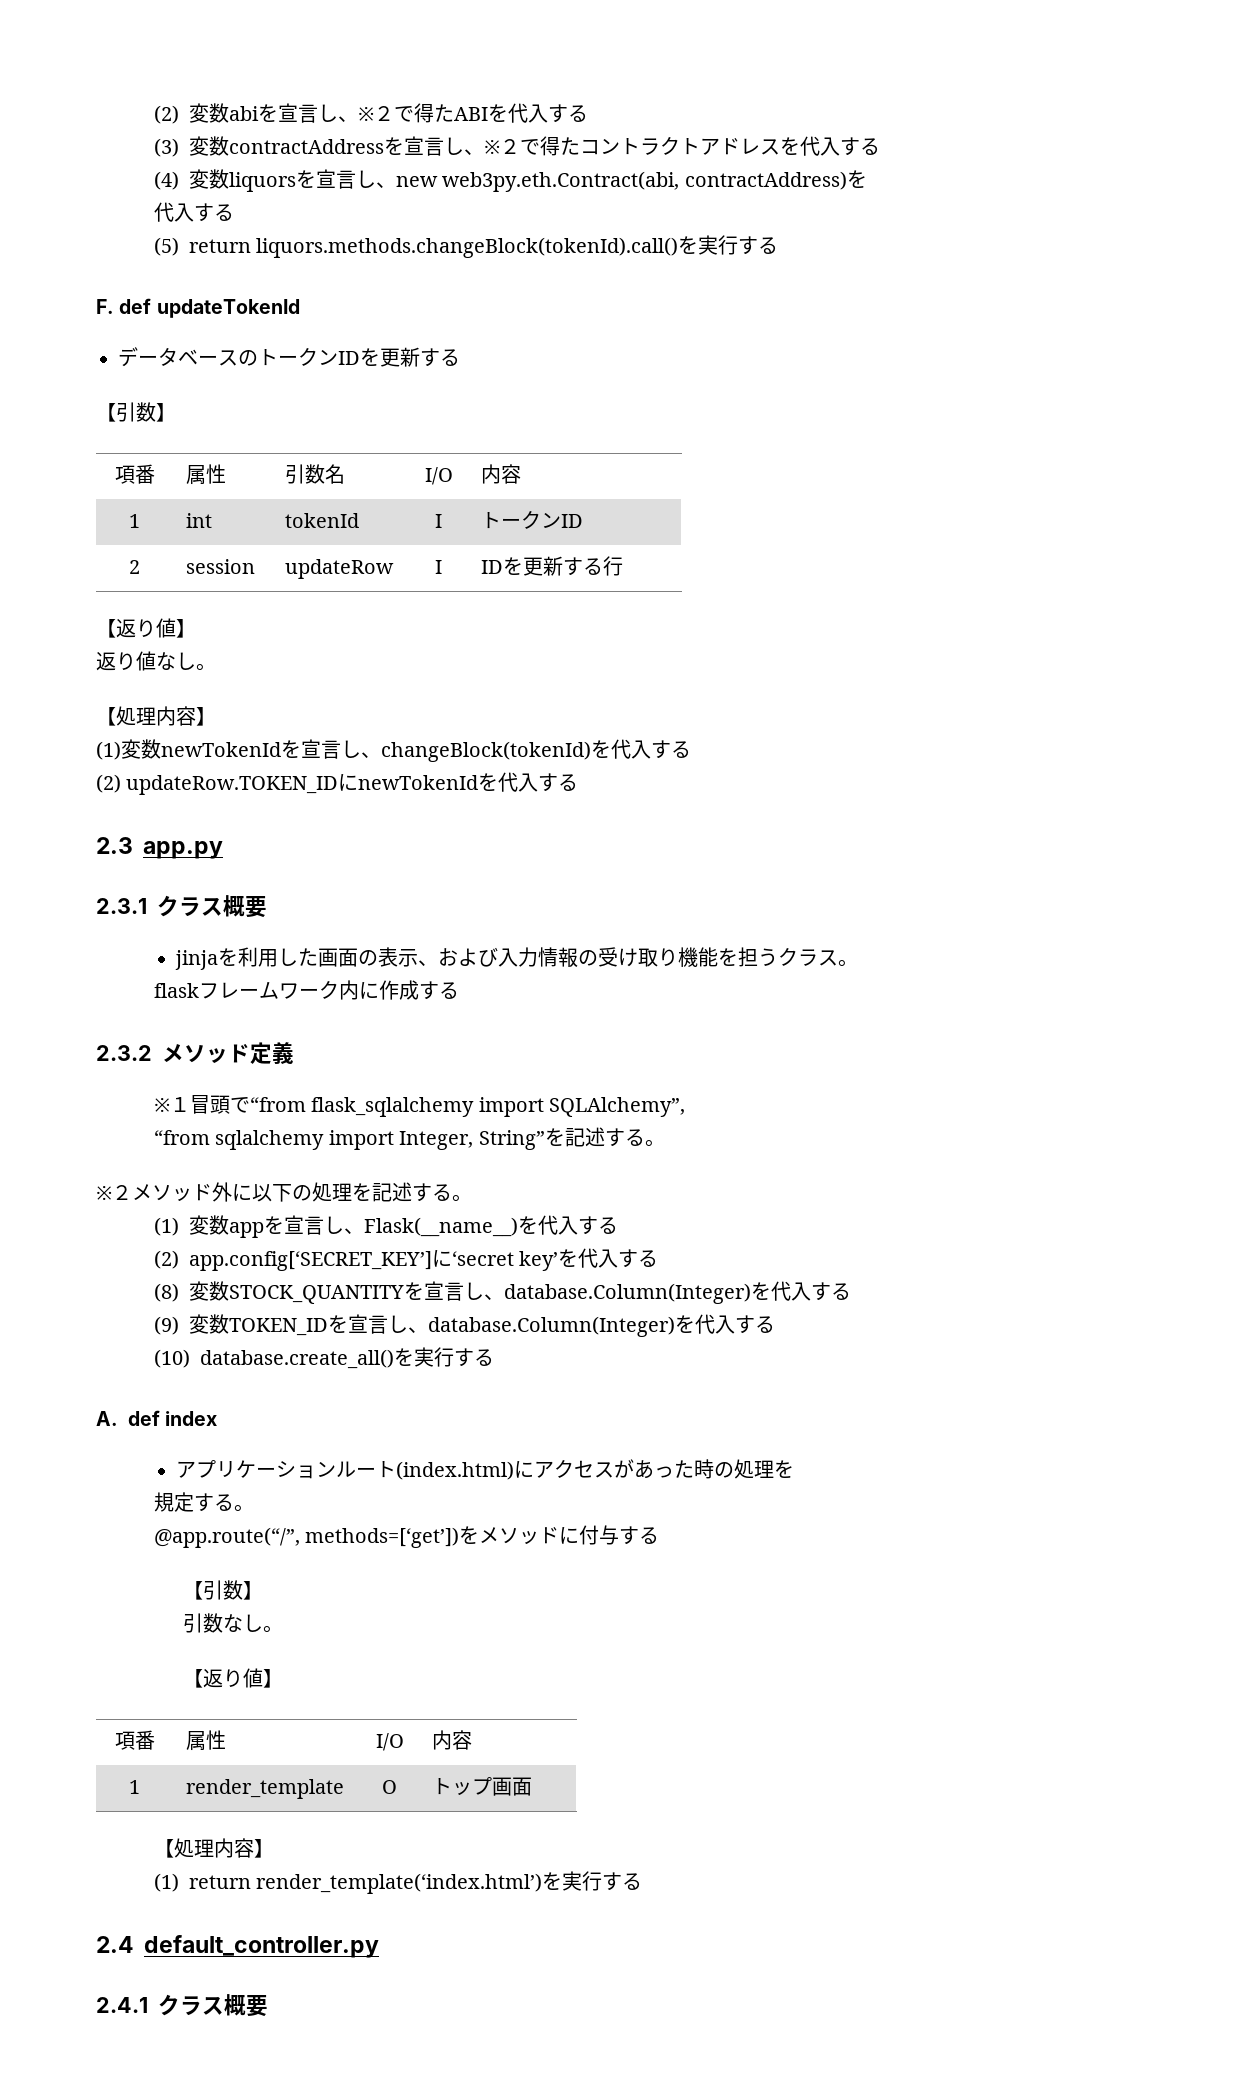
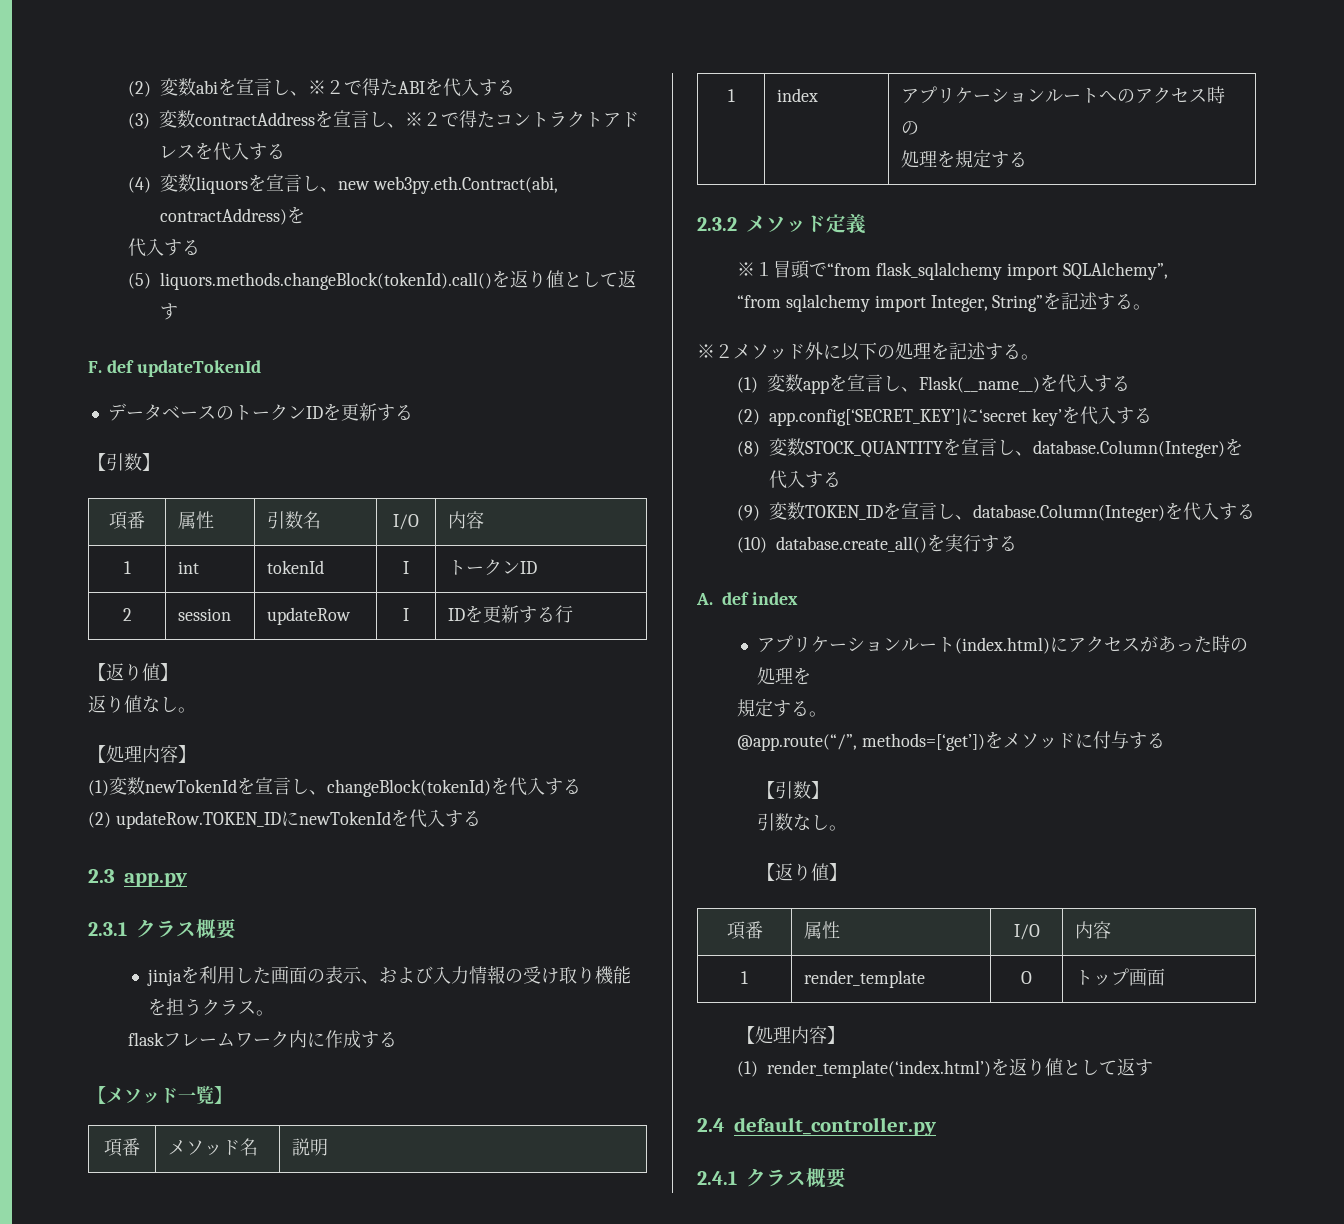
- (5) return liquors.methods.changeBlock(tokenId).call()を実行する
+ (5) liquors.methods.changeBlock(tokenId).call()を返り値として返す
+ 【メソッド一覧】
+ 項番 | メソッド名 | 説明
+ 1 | index | アプリケーションルートへのアクセス時の
+ 処理を規定する
- (1) return render_template(‘index.html’)を実行する
+ (1) render_template(‘index.html’)を返り値として返す

